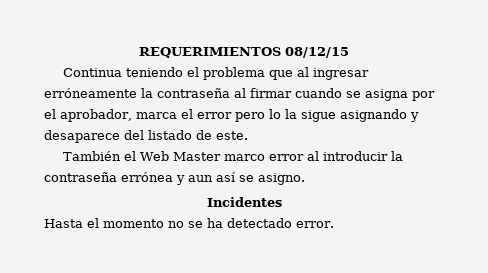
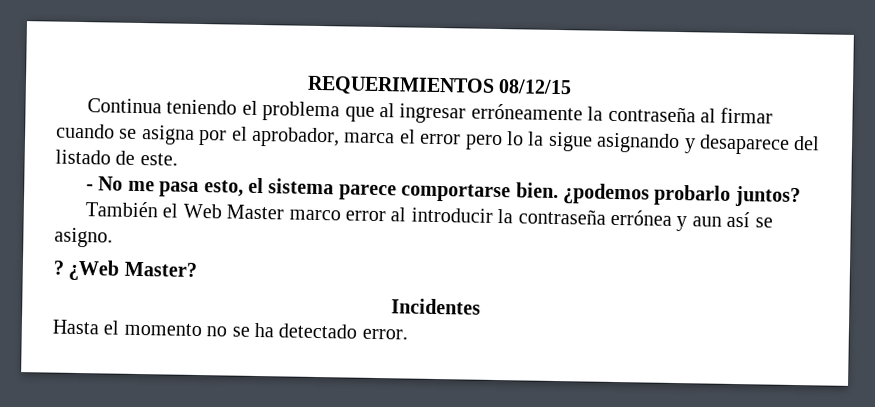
+ - No me pasa esto, el sistema parece comportarse bien. ¿podemos probarlo juntos?
+ ? ¿Web Master?

